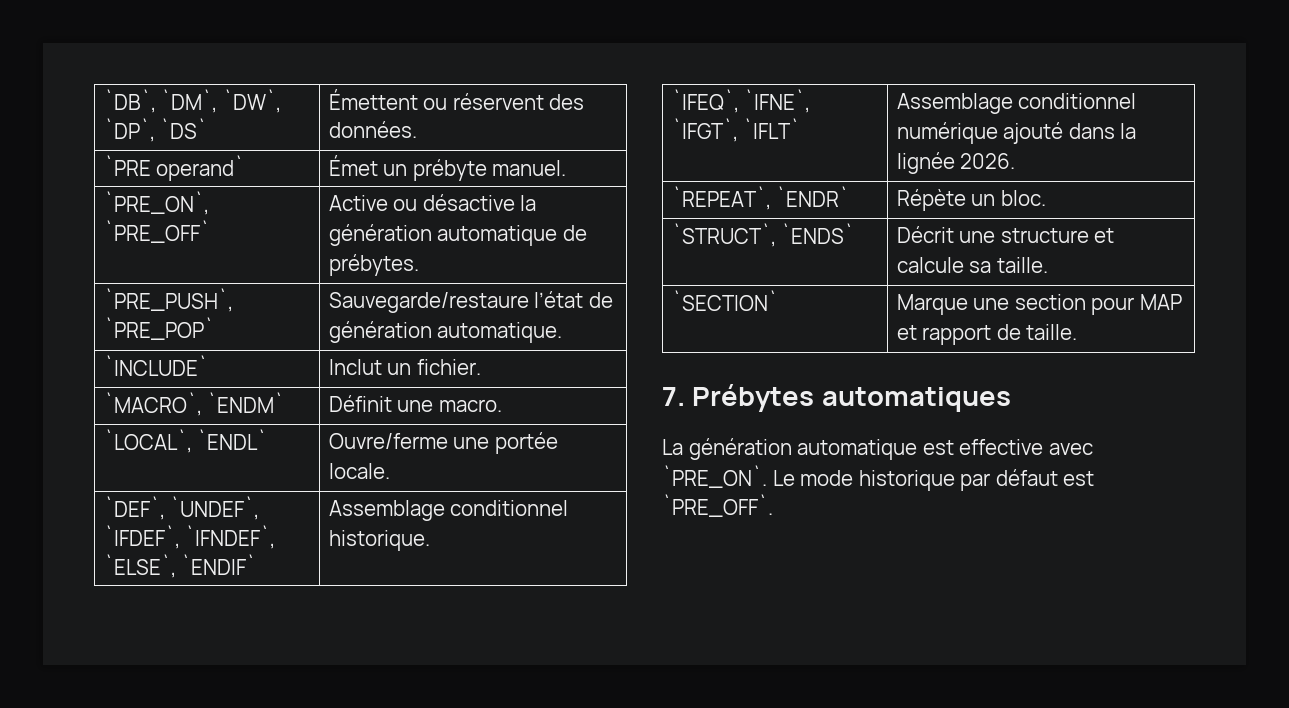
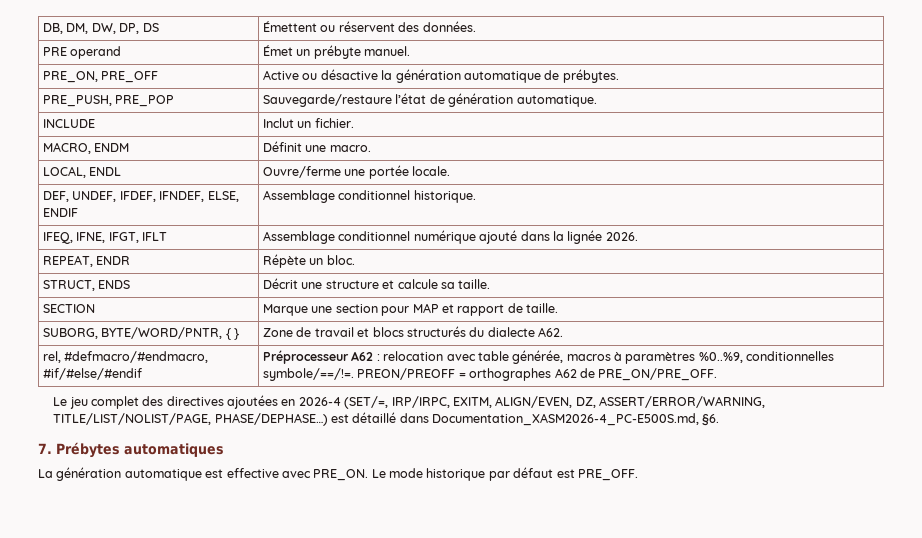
- `DB`, `DM`, `DW`, `DP`, `DS` | Émettent ou réservent des données.
+ DB, DM, DW, DP, DS | Émettent ou réservent des données.
- `PRE operand` | Émet un prébyte manuel.
+ PRE operand | Émet un prébyte manuel.
- `PRE_ON`, `PRE_OFF` | Active ou désactive la génération automatique de prébytes.
+ PRE_ON, PRE_OFF | Active ou désactive la génération automatique de prébytes.
- `PRE_PUSH`, `PRE_POP` | Sauvegarde/restaure l’état de génération automatique.
+ PRE_PUSH, PRE_POP | Sauvegarde/restaure l’état de génération automatique.
- `INCLUDE` | Inclut un fichier.
+ INCLUDE | Inclut un fichier.
- `MACRO`, `ENDM` | Définit une macro.
+ MACRO, ENDM | Définit une macro.
- `LOCAL`, `ENDL` | Ouvre/ferme une portée locale.
+ LOCAL, ENDL | Ouvre/ferme une portée locale.
- `DEF`, `UNDEF`, `IFDEF`, `IFNDEF`, `ELSE`, `ENDIF` | Assemblage conditionnel historique.
+ DEF, UNDEF, IFDEF, IFNDEF, ELSE, ENDIF | Assemblage conditionnel historique.
- `IFEQ`, `IFNE`, `IFGT`, `IFLT` | Assemblage conditionnel numérique ajouté dans la lignée 2026.
+ IFEQ, IFNE, IFGT, IFLT | Assemblage conditionnel numérique ajouté dans la lignée 2026.
- `REPEAT`, `ENDR` | Répète un bloc.
+ REPEAT, ENDR | Répète un bloc.
- `STRUCT`, `ENDS` | Décrit une structure et calcule sa taille.
+ STRUCT, ENDS | Décrit une structure et calcule sa taille.
- `SECTION` | Marque une section pour MAP et rapport de taille.
+ SECTION | Marque une section pour MAP et rapport de taille.
+ SUBORG, BYTE/WORD/PNTR, { } | Zone de travail et blocs structurés du dialecte A62.
+ rel, #defmacro/#endmacro, #if/#else/#endif | Préprocesseur A62 : relocation avec table générée, macros à paramètres %0..%9, conditionnelles symbole/==/!=. PREON/PREOFF = orthographes A62 de PRE_ON/PRE_OFF.
+ Le jeu complet des directives ajoutées en 2026-4 (SET/=, IRP/IRPC, EXITM, ALIGN/EVEN, DZ, ASSERT/ERROR/WARNING, TITLE/LIST/NOLIST/PAGE, PHASE/DEPHASE…) est détaillé dans Documentation_XASM2026-4_PC-E500S.md, §6.
- La génération automatique est effective avec `PRE_ON`.
+ La génération automatique est effective avec PRE_ON.
- Le mode historique par défaut est `PRE_OFF`.
+ Le mode historique par défaut est PRE_OFF.

